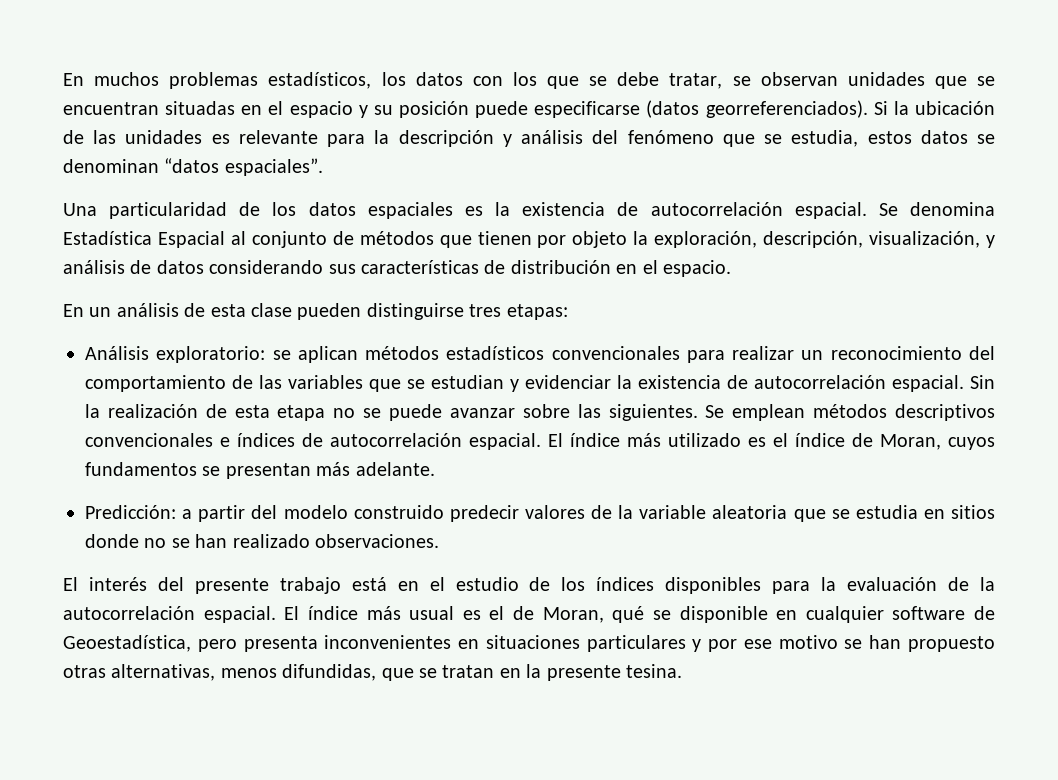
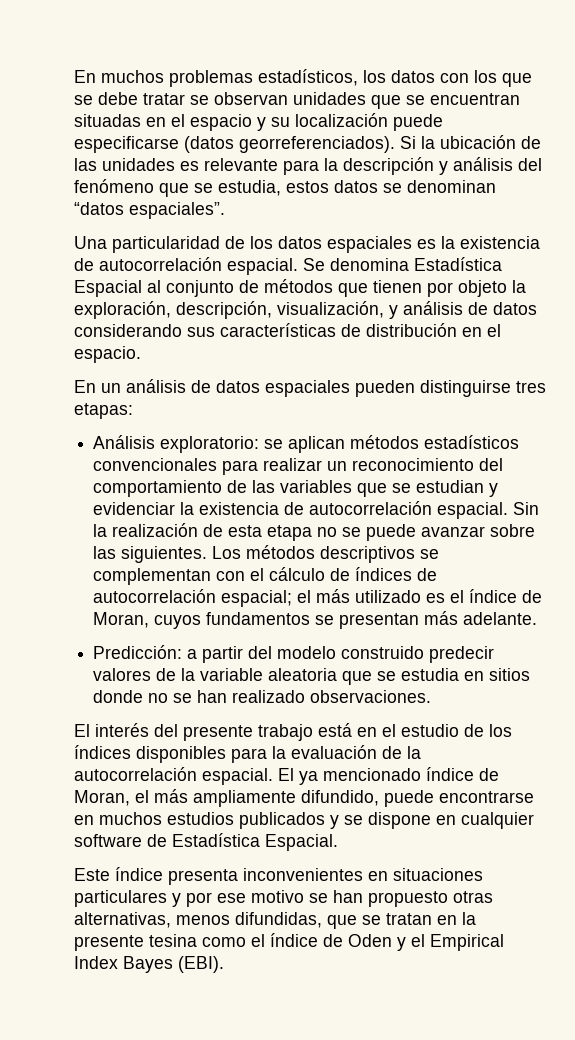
- En muchos problemas estadísticos, los datos con los que se debe tratar, se observan unidades que se encuentran situadas en el espacio y su posición puede especificarse (datos georreferenciados).
+ En muchos problemas estadísticos, los datos con los que se debe tratar se observan unidades que se encuentran situadas en el espacio y su localización puede especificarse (datos georreferenciados).
- En un análisis de esta clase pueden distinguirse tres etapas:
+ En un análisis de datos espaciales pueden distinguirse tres etapas:
- Se emplean métodos descriptivos convencionales e índices de autocorrelación espacial. El índice más utilizado es el índice de Moran, cuyos fundamentos se presentan más adelante.
+ Los métodos descriptivos se complementan con el cálculo de índices de autocorrelación espacial; el más utilizado es el índice de Moran, cuyos fundamentos se presentan más adelante.
- El índice más usual es el de Moran, qué se disponible en cualquier software de Geoestadística, pero presenta inconvenientes en situaciones particulares y por ese motivo se han propuesto otras alternativas, menos difundidas, que se tratan en la presente tesina.
+ El ya mencionado índice de Moran, el más ampliamente difundido, puede encontrarse en muchos estudios publicados y se dispone en cualquier software de Estadística Espacial.
+ Este índice presenta inconvenientes en situaciones particulares y por ese motivo se han propuesto otras alternativas, menos difundidas, que se tratan en la presente tesina como el índice de Oden y el Empirical Index Bayes (EBI).

